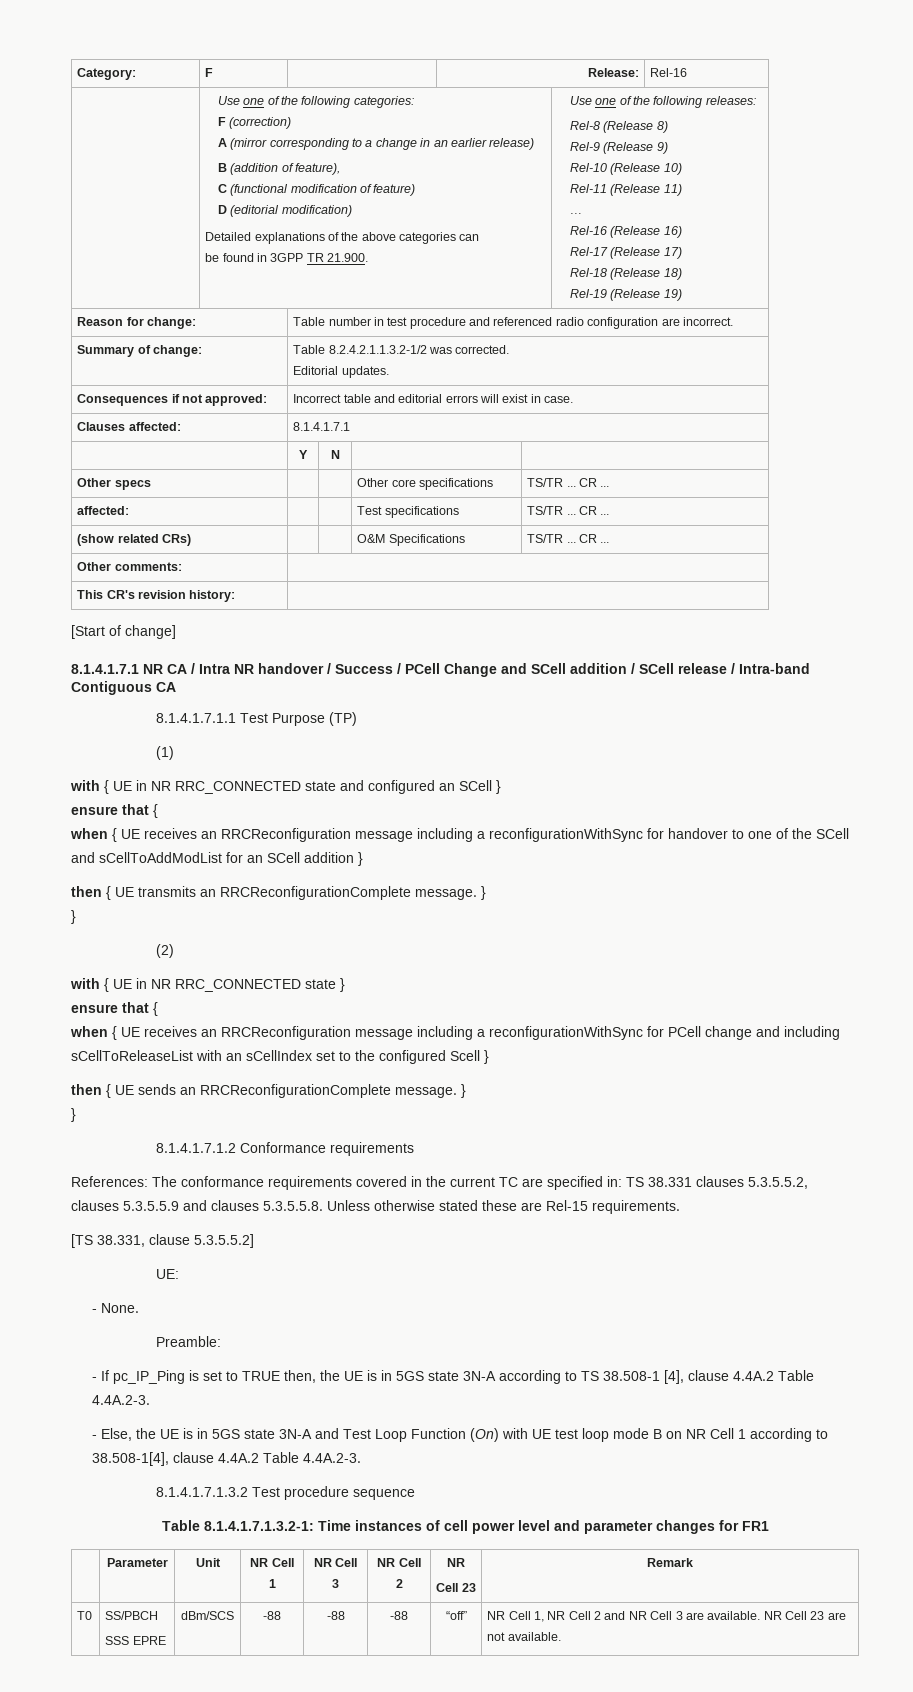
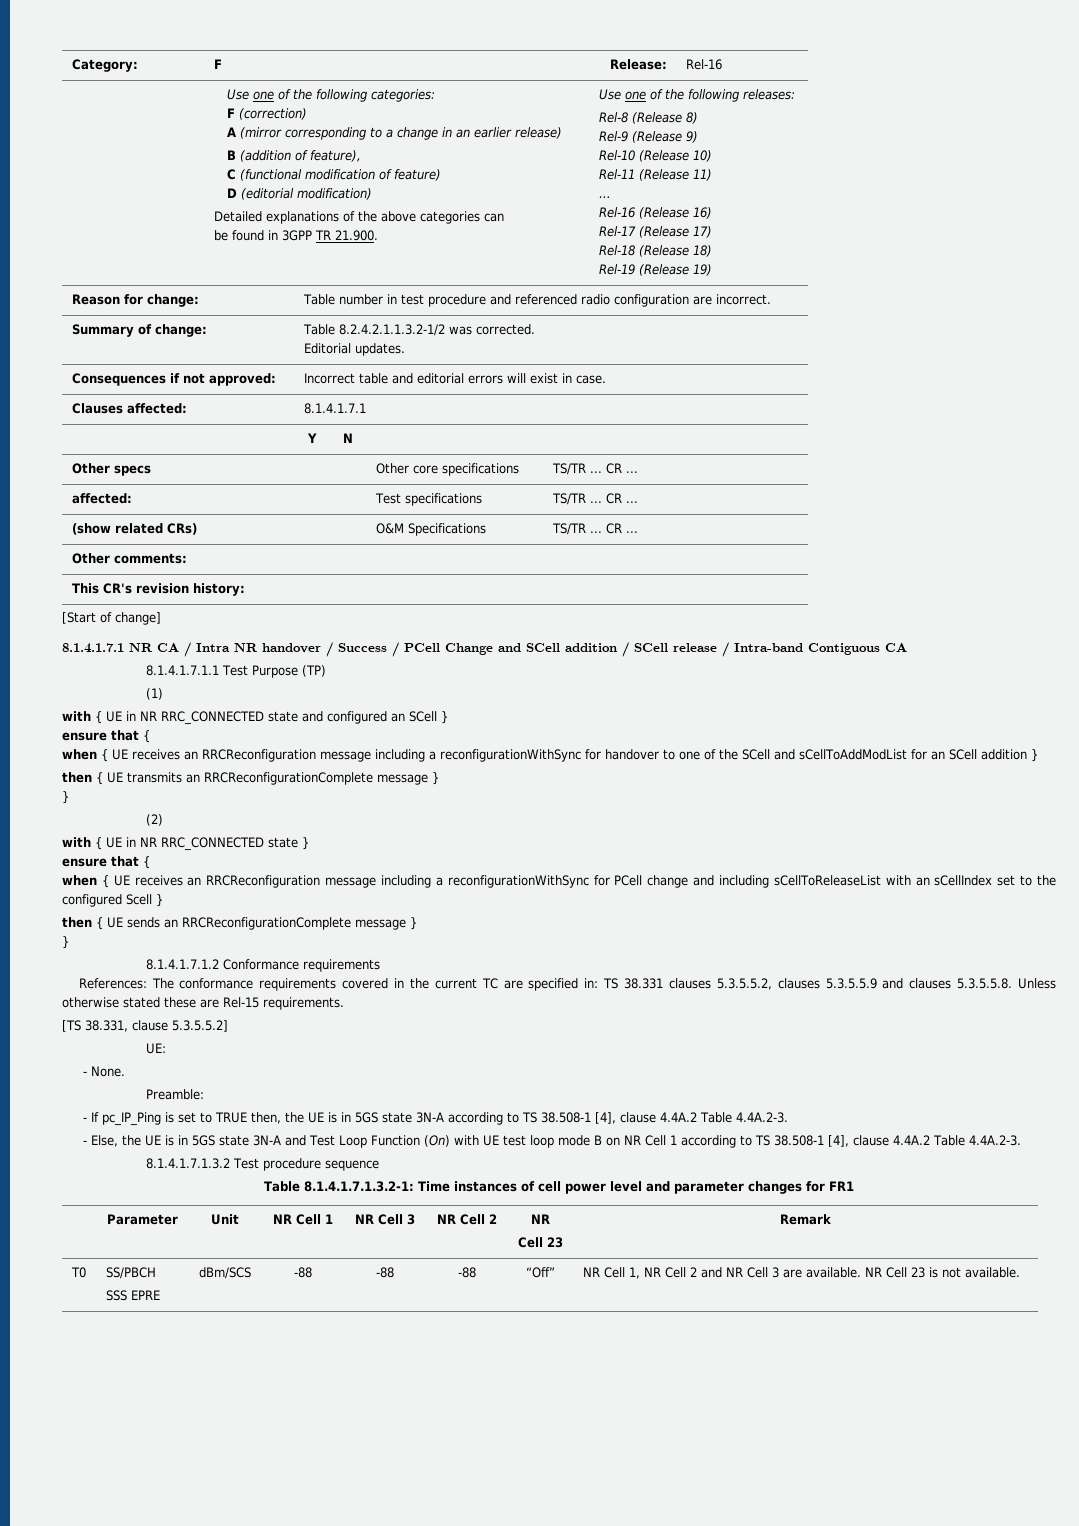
- then { UE transmits an RRCReconfigurationComplete message. }
+ then { UE transmits an RRCReconfigurationComplete message }
- then { UE sends an RRCReconfigurationComplete message. }
+ then { UE sends an RRCReconfigurationComplete message }
- - Else, the UE is in 5GS state 3N-A and Test Loop Function (On) with UE test loop mode B on NR Cell 1 according to 38.508-1[4], clause 4.4A.2 Table 4.4A.2-3.
+ - Else, the UE is in 5GS state 3N-A and Test Loop Function (On) with UE test loop mode B on NR Cell 1 according to TS 38.508-1 [4], clause 4.4A.2 Table 4.4A.2-3.
  T0 | SS/PBCH
- SSS EPRE | dBm/SCS | -88 | -88 | -88 | “off” | NR Cell 1, NR Cell 2 and NR Cell 3 are available. NR Cell 23 are not available.
+ SSS EPRE | dBm/SCS | -88 | -88 | -88 | “Off” | NR Cell 1, NR Cell 2 and NR Cell 3 are available. NR Cell 23 is not available.

